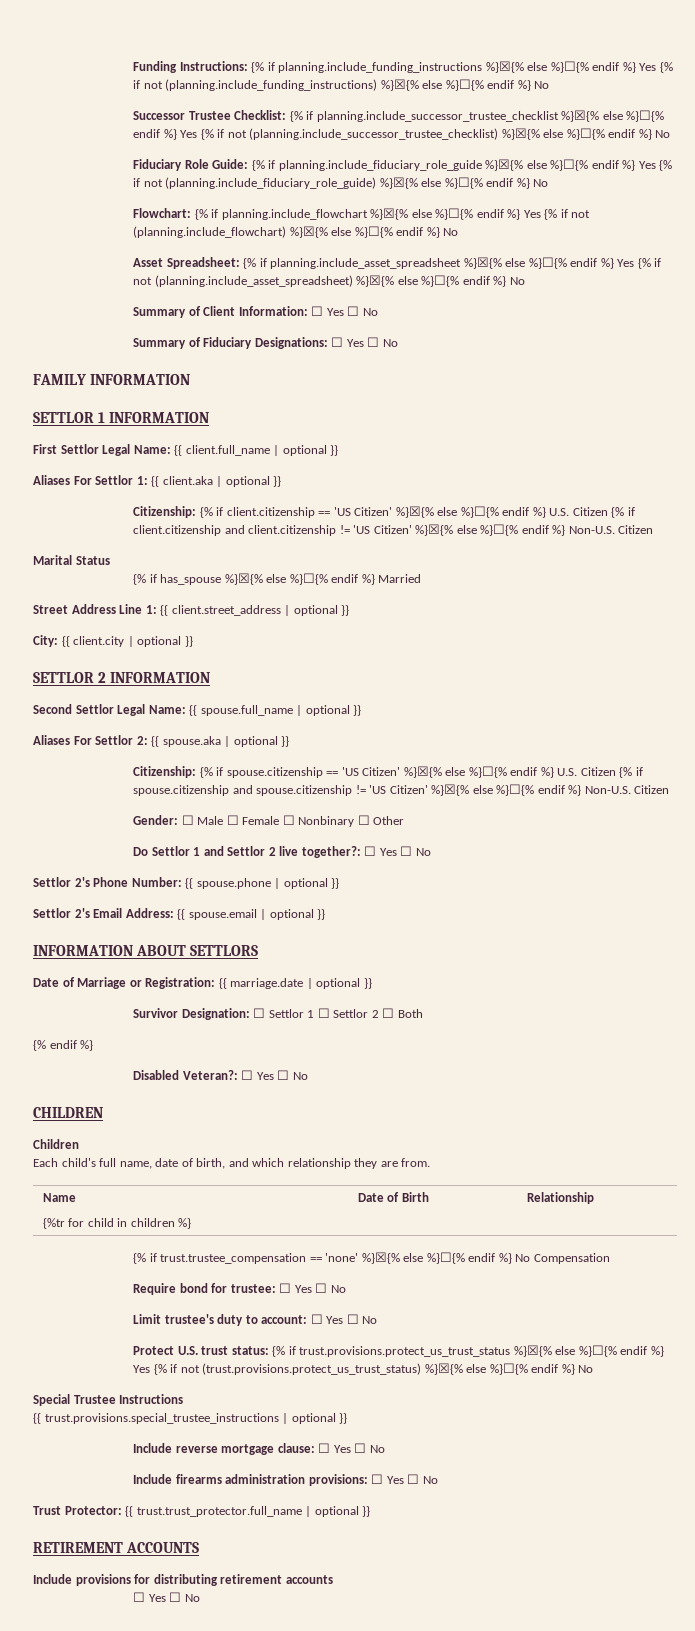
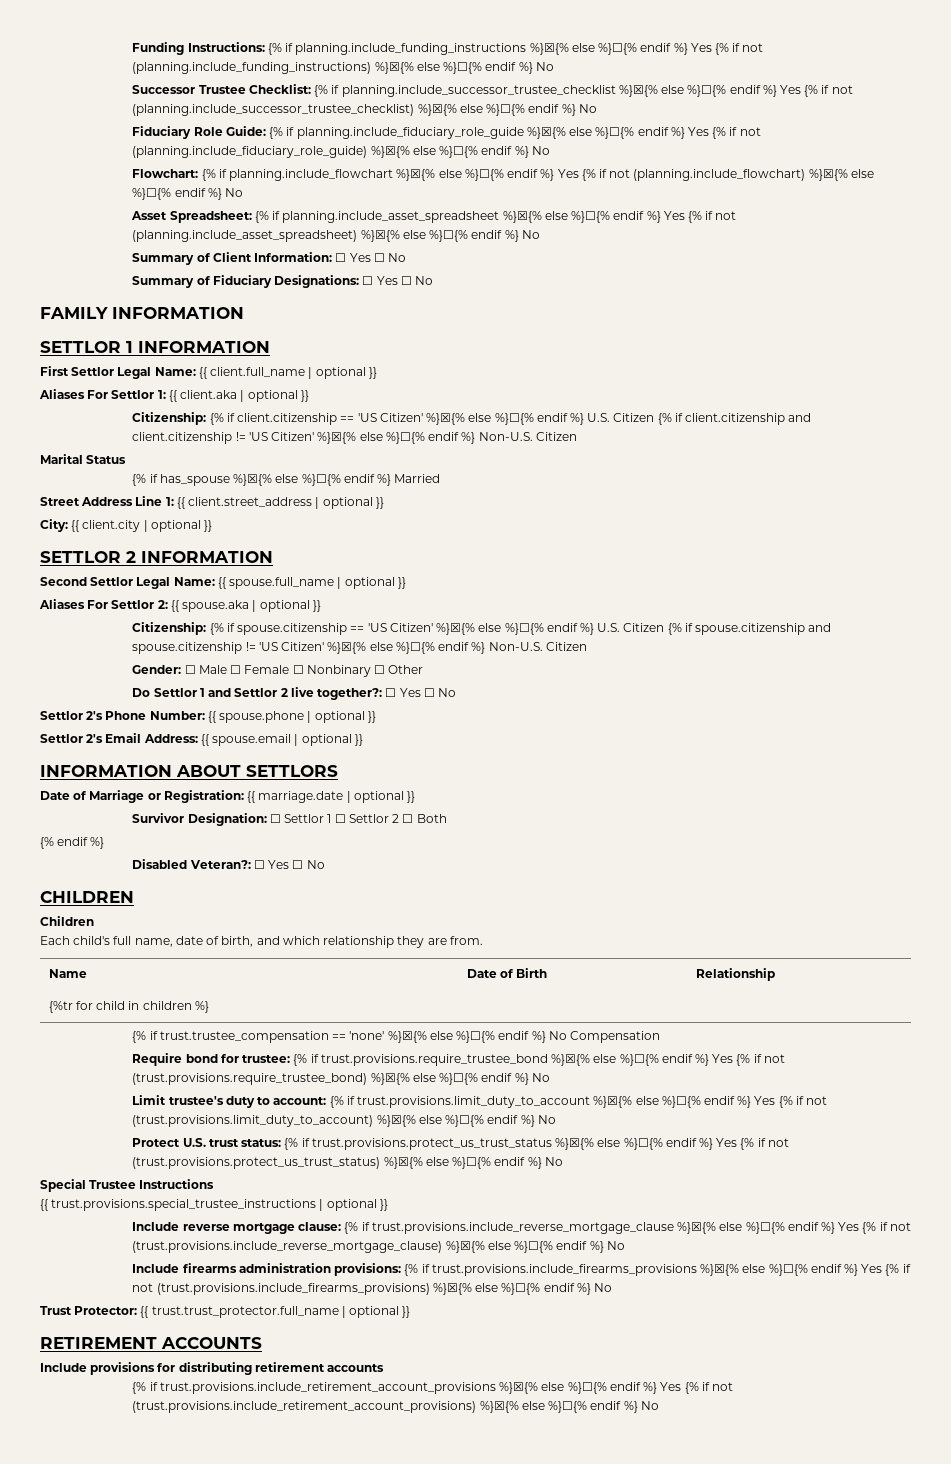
- Require bond for trustee: ☐ Yes ☐ No
+ Require bond for trustee: {% if trust.provisions.require_trustee_bond %}☒{% else %}☐{% endif %} Yes {% if not (trust.provisions.require_trustee_bond) %}☒{% else %}☐{% endif %} No
- Limit trustee's duty to account: ☐ Yes ☐ No
+ Limit trustee's duty to account: {% if trust.provisions.limit_duty_to_account %}☒{% else %}☐{% endif %} Yes {% if not (trust.provisions.limit_duty_to_account) %}☒{% else %}☐{% endif %} No
- Include reverse mortgage clause: ☐ Yes ☐ No
+ Include reverse mortgage clause: {% if trust.provisions.include_reverse_mortgage_clause %}☒{% else %}☐{% endif %} Yes {% if not (trust.provisions.include_reverse_mortgage_clause) %}☒{% else %}☐{% endif %} No
- Include firearms administration provisions: ☐ Yes ☐ No
+ Include firearms administration provisions: {% if trust.provisions.include_firearms_provisions %}☒{% else %}☐{% endif %} Yes {% if not (trust.provisions.include_firearms_provisions) %}☒{% else %}☐{% endif %} No
  Include provisions for distributing retirement accounts
- ☐ Yes ☐ No
+ {% if trust.provisions.include_retirement_account_provisions %}☒{% else %}☐{% endif %} Yes {% if not (trust.provisions.include_retirement_account_provisions) %}☒{% else %}☐{% endif %} No

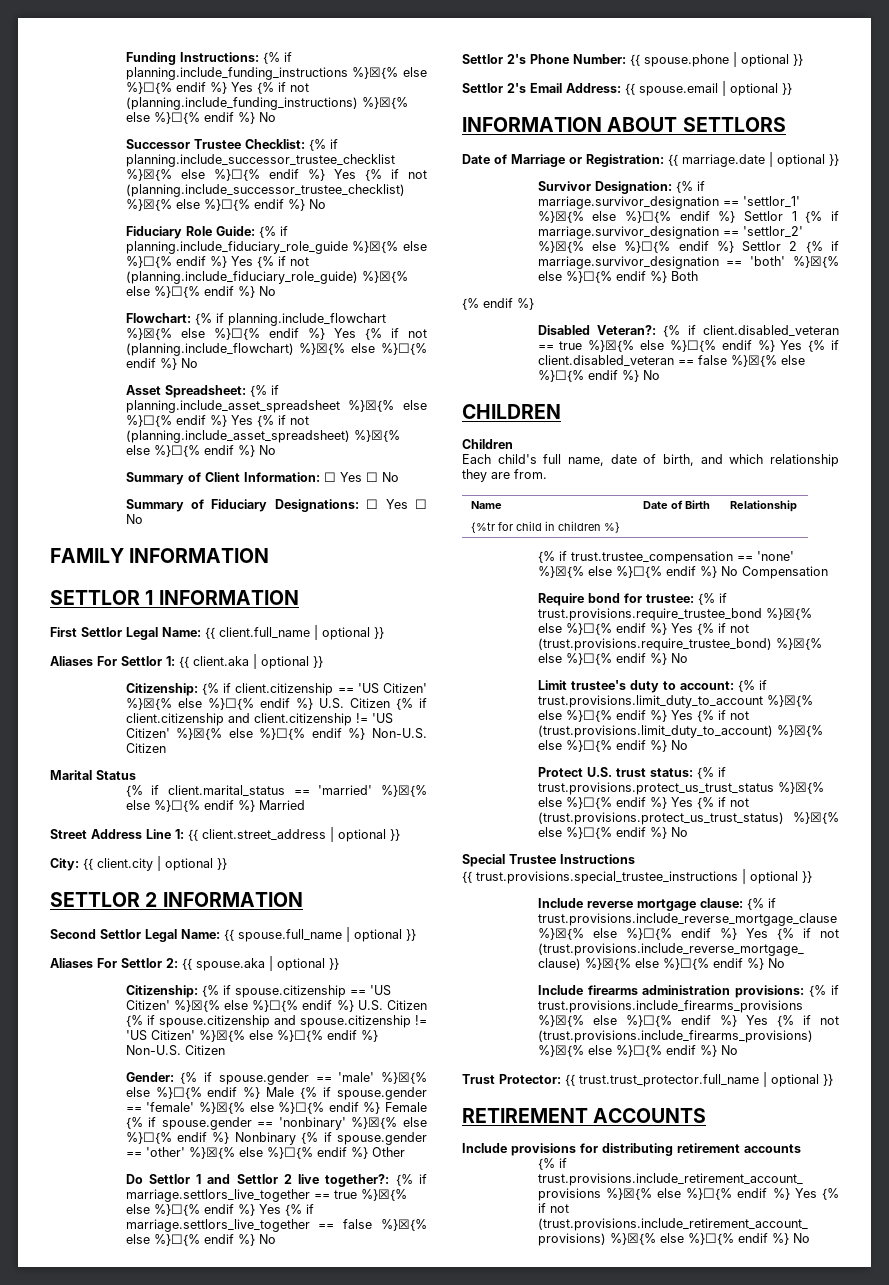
- {% if has_spouse %}☒{% else %}☐{% endif %} Married
+ {% if client.marital_status == 'married' %}☒{% else %}☐{% endif %} Married
- Gender: ☐ Male ☐ Female ☐ Nonbinary ☐ Other
+ Gender: {% if spouse.gender == 'male' %}☒{% else %}☐{% endif %} Male {% if spouse.gender == 'female' %}☒{% else %}☐{% endif %} Female {% if spouse.gender == 'nonbinary' %}☒{% else %}☐{% endif %} Nonbinary {% if spouse.gender == 'other' %}☒{% else %}☐{% endif %} Other
- Do Settlor 1 and Settlor 2 live together?: ☐ Yes ☐ No
+ Do Settlor 1 and Settlor 2 live together?: {% if marriage.settlors_live_together == true %}☒{% else %}☐{% endif %} Yes {% if marriage.settlors_live_together == false %}☒{% else %}☐{% endif %} No
- Survivor Designation: ☐ Settlor 1 ☐ Settlor 2 ☐ Both
+ Survivor Designation: {% if marriage.survivor_designation == 'settlor_1' %}☒{% else %}☐{% endif %} Settlor 1 {% if marriage.survivor_designation == 'settlor_2' %}☒{% else %}☐{% endif %} Settlor 2 {% if marriage.survivor_designation == 'both' %}☒{% else %}☐{% endif %} Both
- Disabled Veteran?: ☐ Yes ☐ No
+ Disabled Veteran?: {% if client.disabled_veteran == true %}☒{% else %}☐{% endif %} Yes {% if client.disabled_veteran == false %}☒{% else %}☐{% endif %} No

